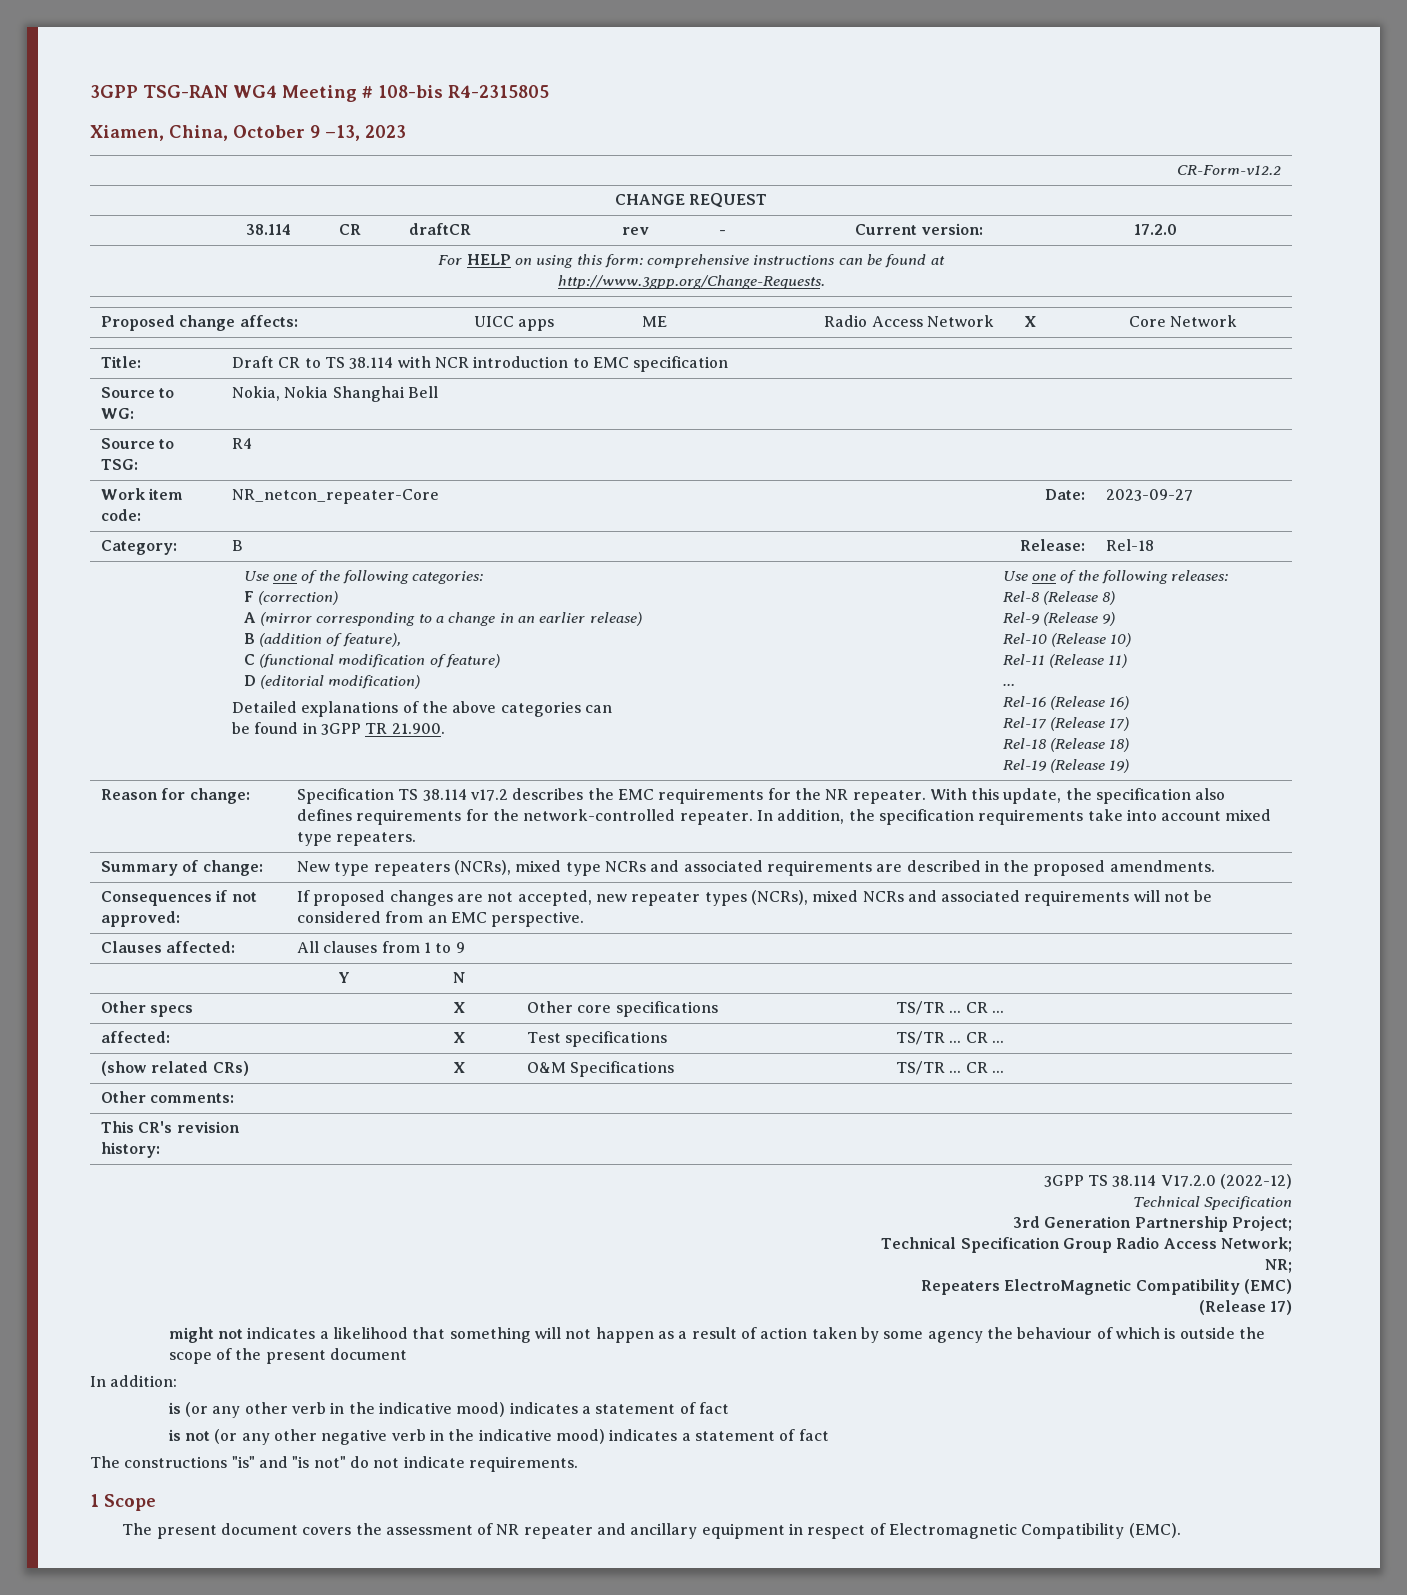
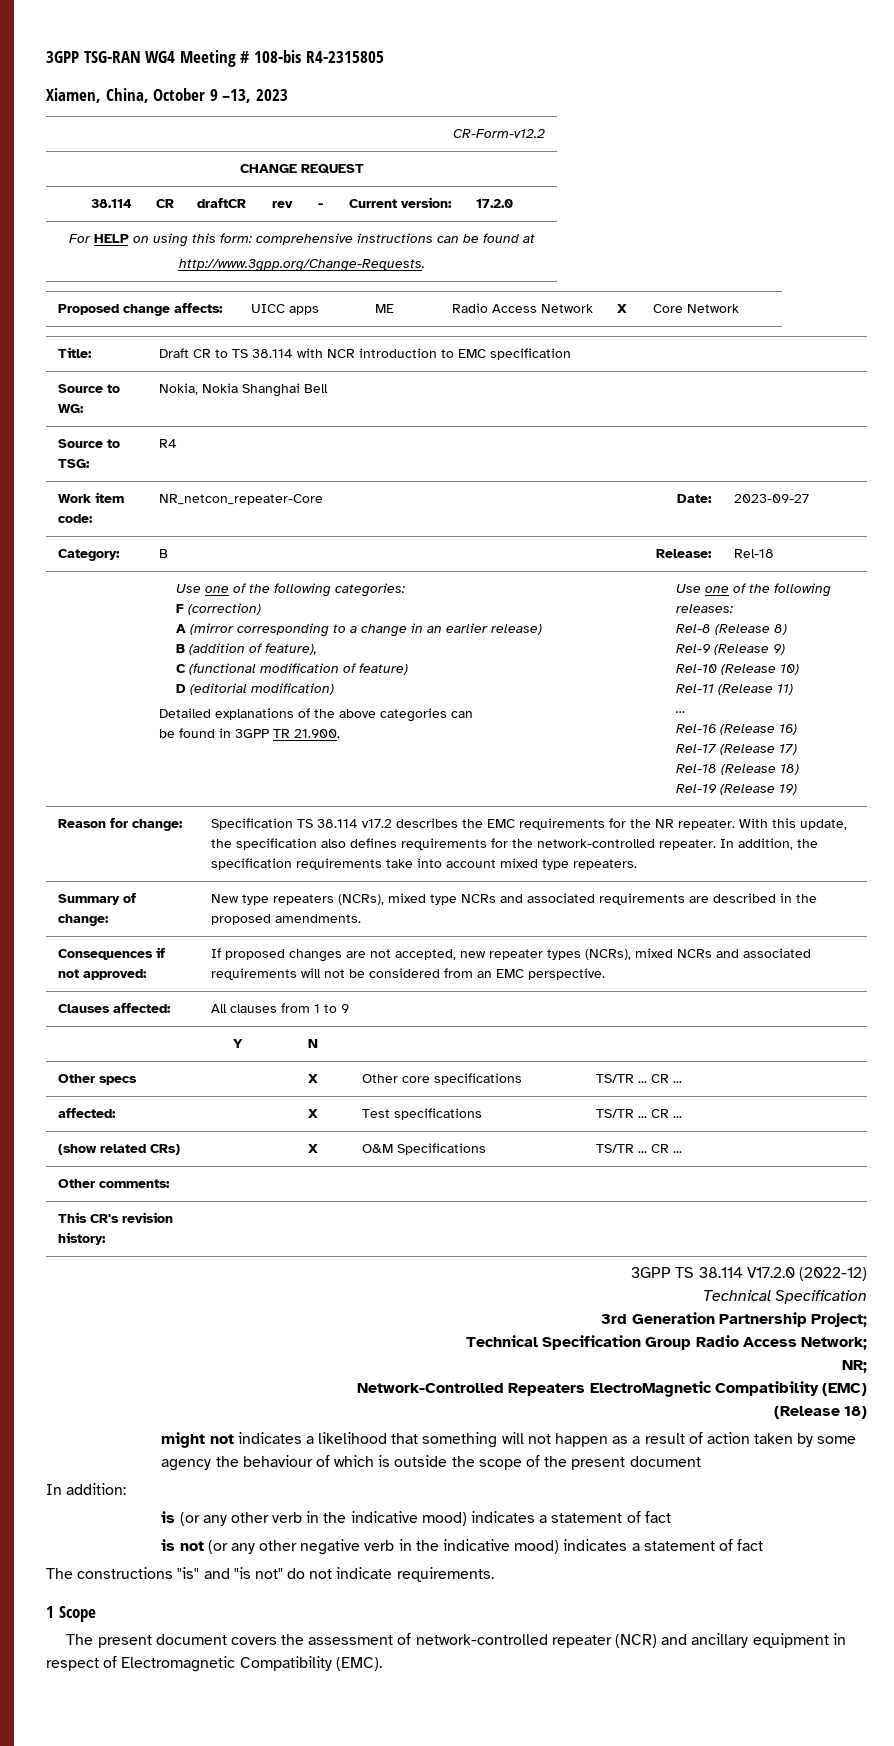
- Repeaters ElectroMagnetic Compatibility (EMC)
- (Release 17)
+ Network-Controlled Repeaters ElectroMagnetic Compatibility (EMC)
+ (Release 18)
- The present document covers the assessment of NR repeater and ancillary equipment in respect of Electromagnetic Compatibility (EMC).
+ The present document covers the assessment of network-controlled repeater (NCR) and ancillary equipment in respect of Electromagnetic Compatibility (EMC).

